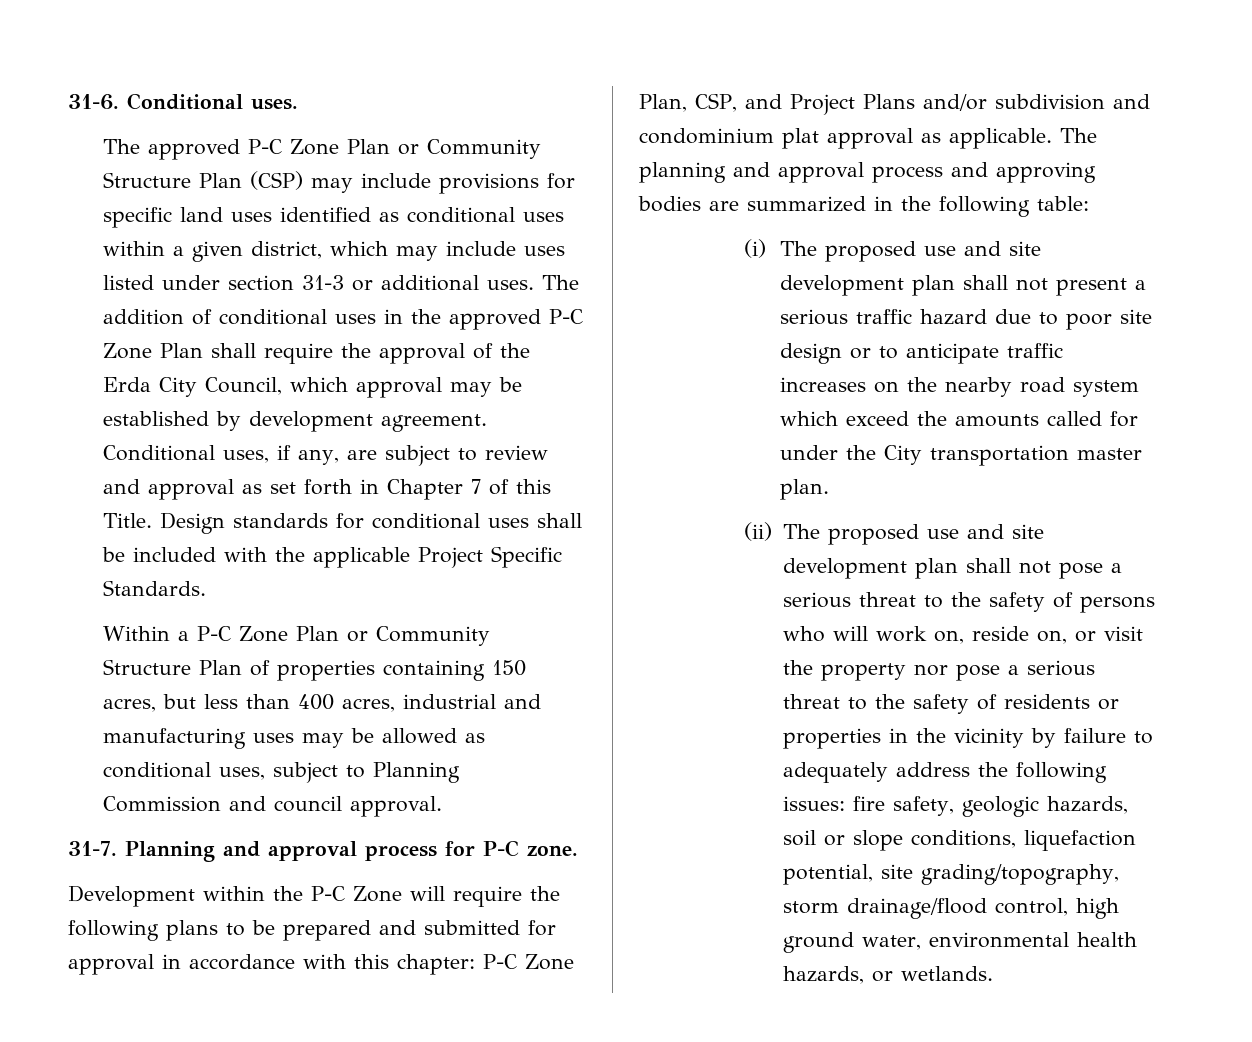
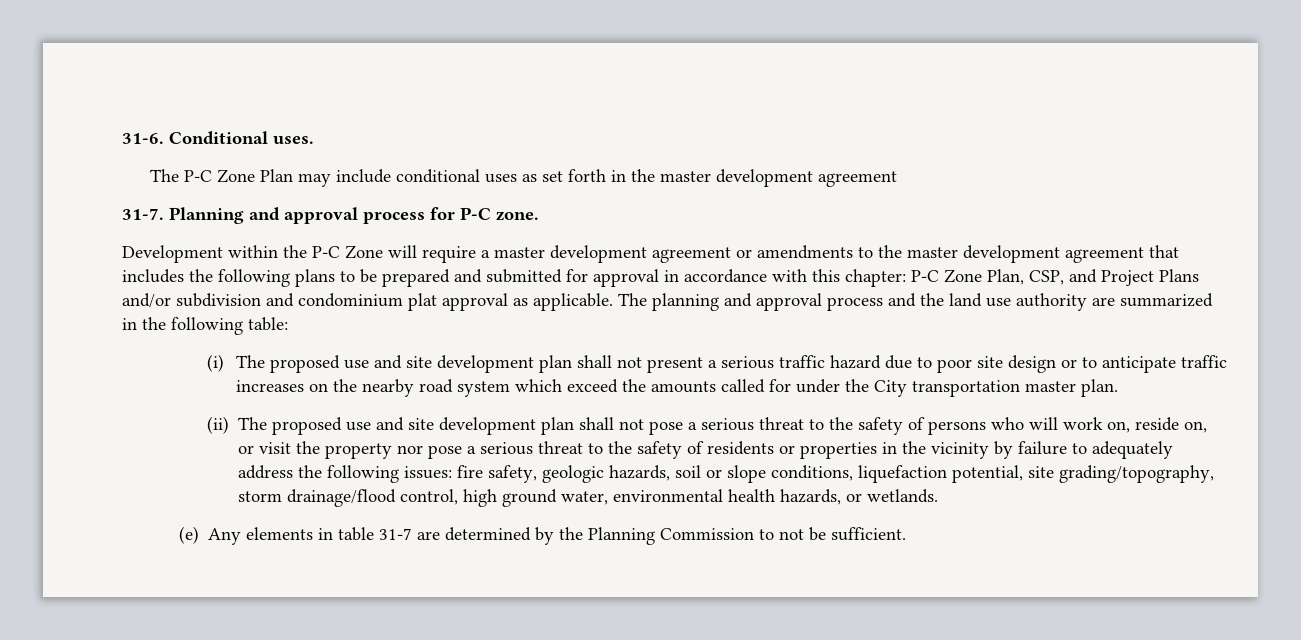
- The approved P-C Zone Plan or Community Structure Plan (CSP) may include provisions for specific land uses identified as conditional uses within a given district, which may include uses listed under section 31-3 or additional uses. The addition of conditional uses in the approved P-C Zone Plan shall require the approval of the Erda City Council, which approval may be established by development agreement. Conditional uses, if any, are subject to review and approval as set forth in Chapter 7 of this Title. Design standards for conditional uses shall be included with the applicable Project Specific Standards.
- Within a P-C Zone Plan or Community Structure Plan of properties containing 150 acres, but less than 400 acres, industrial and manufacturing uses may be allowed as conditional uses, subject to Planning Commission and council approval.
+ The P-C Zone Plan may include conditional uses as set forth in the master development agreement
- Development within the P-C Zone will require the following plans to be prepared and submitted for approval in accordance with this chapter: P-C Zone Plan, CSP, and Project Plans and/or subdivision and condominium plat approval as applicable.
+ Development within the P-C Zone will require a master development agreement or amendments to the master development agreement that includes the following plans to be prepared and submitted for approval in accordance with this chapter: P-C Zone Plan, CSP, and Project Plans and/or subdivision and condominium plat approval as applicable.
- The planning and approval process and approving bodies are summarized in the following table:
+ The planning and approval process and the land use authority are summarized in the following table:
+ (e) Any elements in table 31-7 are determined by the Planning Commission to not be sufficient.

